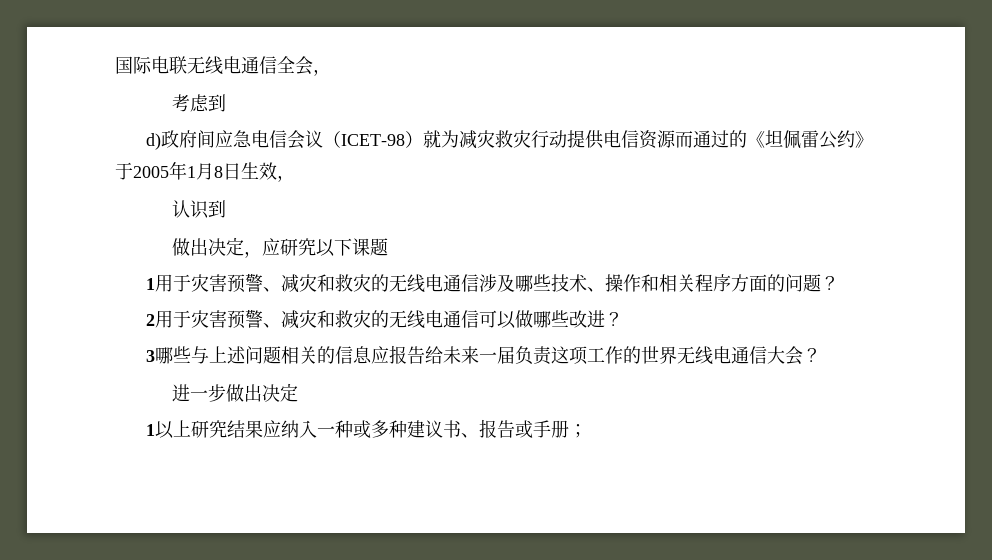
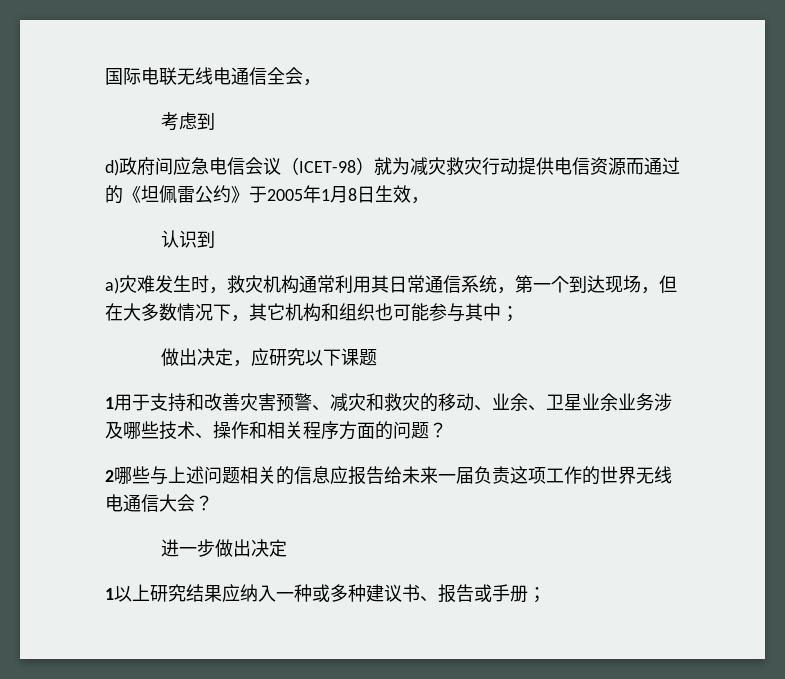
+ a)灾难发生时，救灾机构通常利用其日常通信系统，第一个到达现场，但在大多数情况下，其它机构和组织也可能参与其中；
- 1用于灾害预警、减灾和救灾的无线电通信涉及哪些技术、操作和相关程序方面的问题？
+ 1用于支持和改善灾害预警、减灾和救灾的移动、业余、卫星业余业务涉及哪些技术、操作和相关程序方面的问题？
- 2用于灾害预警、减灾和救灾的无线电通信可以做哪些改进？
- 3哪些与上述问题相关的信息应报告给未来一届负责这项工作的世界无线电通信大会？
+ 2哪些与上述问题相关的信息应报告给未来一届负责这项工作的世界无线电通信大会？

